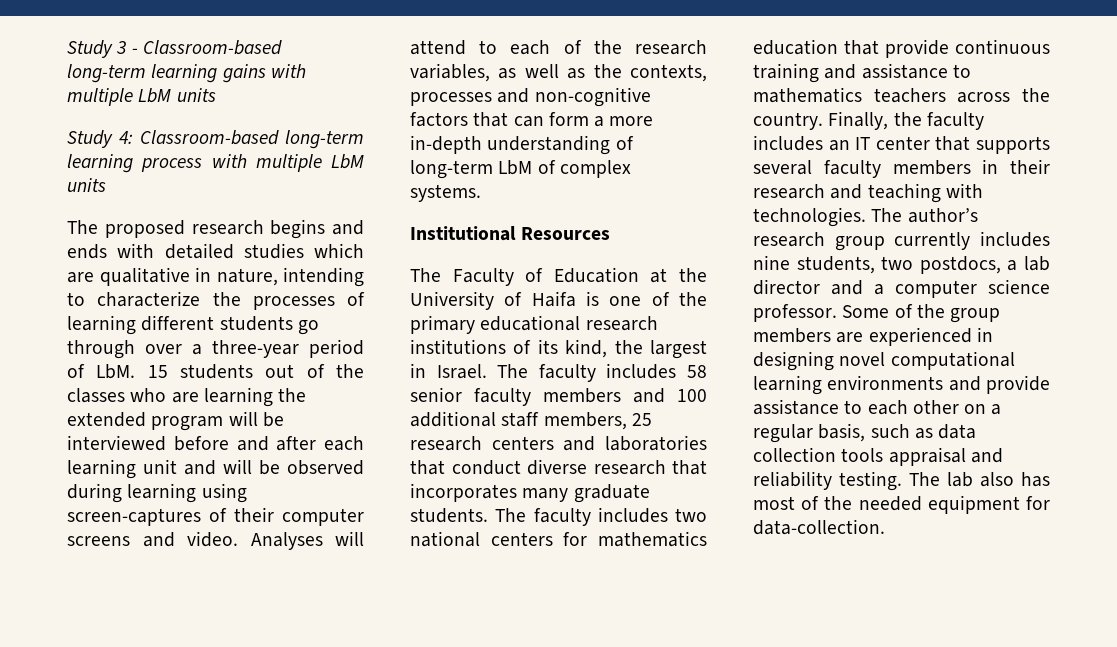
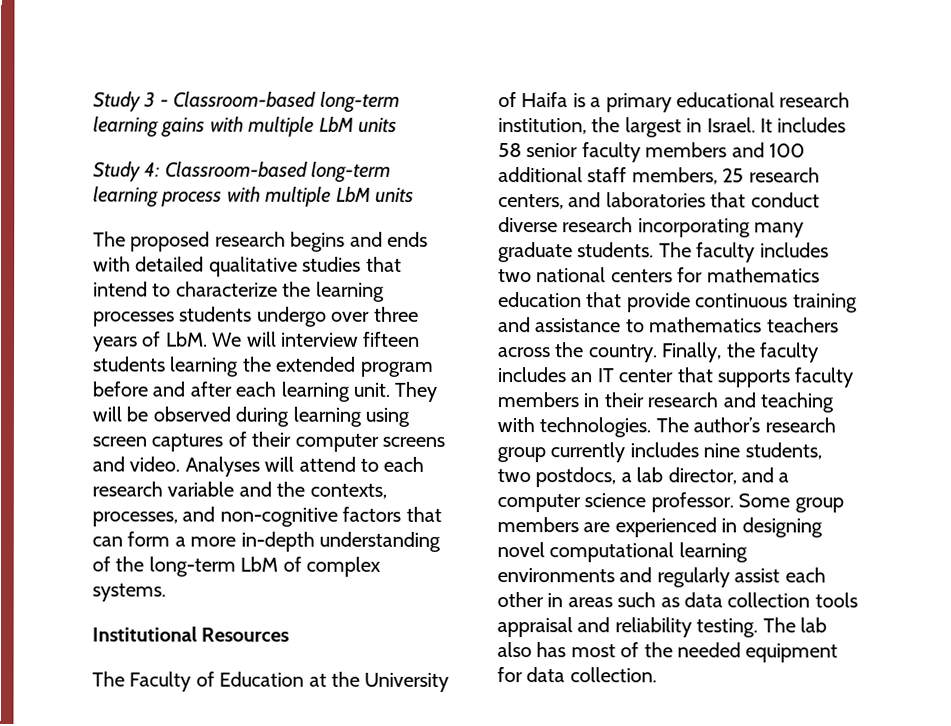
- The proposed research begins and ends with detailed studies which are qualitative in nature, intending to characterize the processes of learning different students go through over a three-year period of LbM. 15 students out of the classes who are learning the extended program will be interviewed before and after each learning unit and will be observed during learning using screen-captures of their computer screens and video.
+ The proposed research begins and ends with detailed qualitative studies that intend to characterize the learning processes students undergo over three years of LbM. We will interview fifteen students learning the extended program before and after each learning unit. They will be observed during learning using screen captures of their computer screens and video.
- Analyses will attend to each of the research variables, as well as the contexts, processes and non-cognitive factors that can form a more in-depth understanding of long-term LbM of complex systems.
+ Analyses will attend to each research variable and the contexts, processes, and non-cognitive factors that can form a more in-depth understanding of the long-term LbM of complex systems.
- The Faculty of Education at the University of Haifa is one of the primary educational research institutions of its kind, the largest in Israel.
+ The Faculty of Education at the University of Haifa is a primary educational research institution, the largest in Israel.
- The faculty includes 58 senior faculty members and 100 additional staff members, 25 research centers and laboratories that conduct diverse research that incorporates many graduate students.
+ It includes 58 senior faculty members and 100 additional staff members, 25 research centers, and laboratories that conduct diverse research incorporating many graduate students.
- Finally, the faculty includes an IT center that supports several faculty members in their research and teaching with technologies.
+ Finally, the faculty includes an IT center that supports faculty members in their research and teaching with technologies.
- The author’s research group currently includes nine students, two postdocs, a lab director and a computer science professor.
+ The author’s research group currently includes nine students, two postdocs, a lab director, and a computer science professor.
- Some of the group members are experienced in designing novel computational learning environments and provide assistance to each other on a regular basis, such as data collection tools appraisal and reliability testing.
+ Some group members are experienced in designing novel computational learning environments and regularly assist each other in areas such as data collection tools appraisal and reliability testing.
- The lab also has most of the needed equipment for data-collection.
+ The lab also has most of the needed equipment for data collection.

